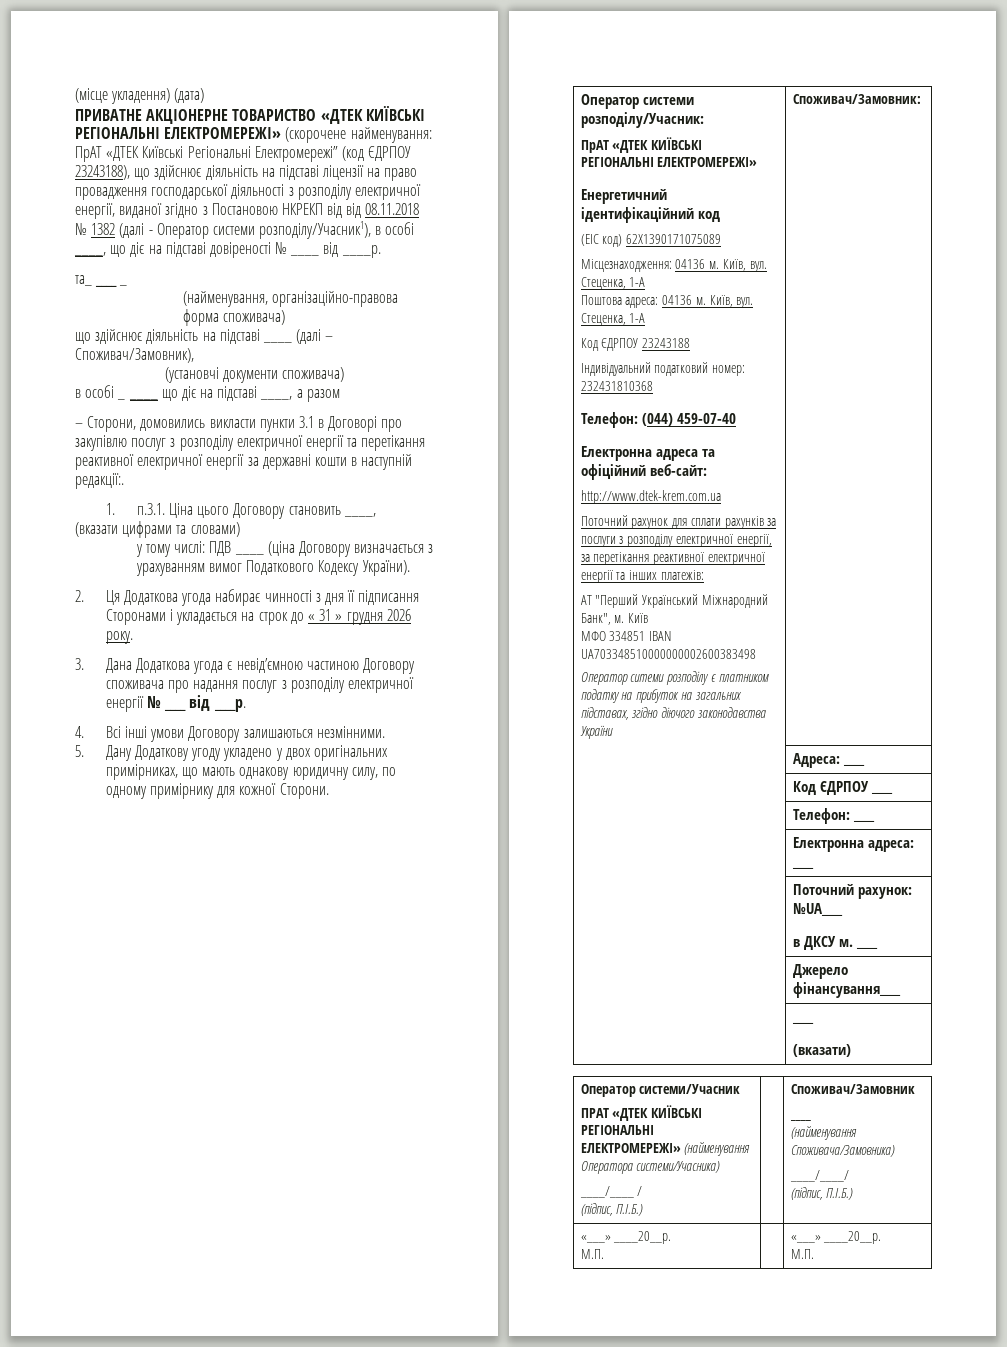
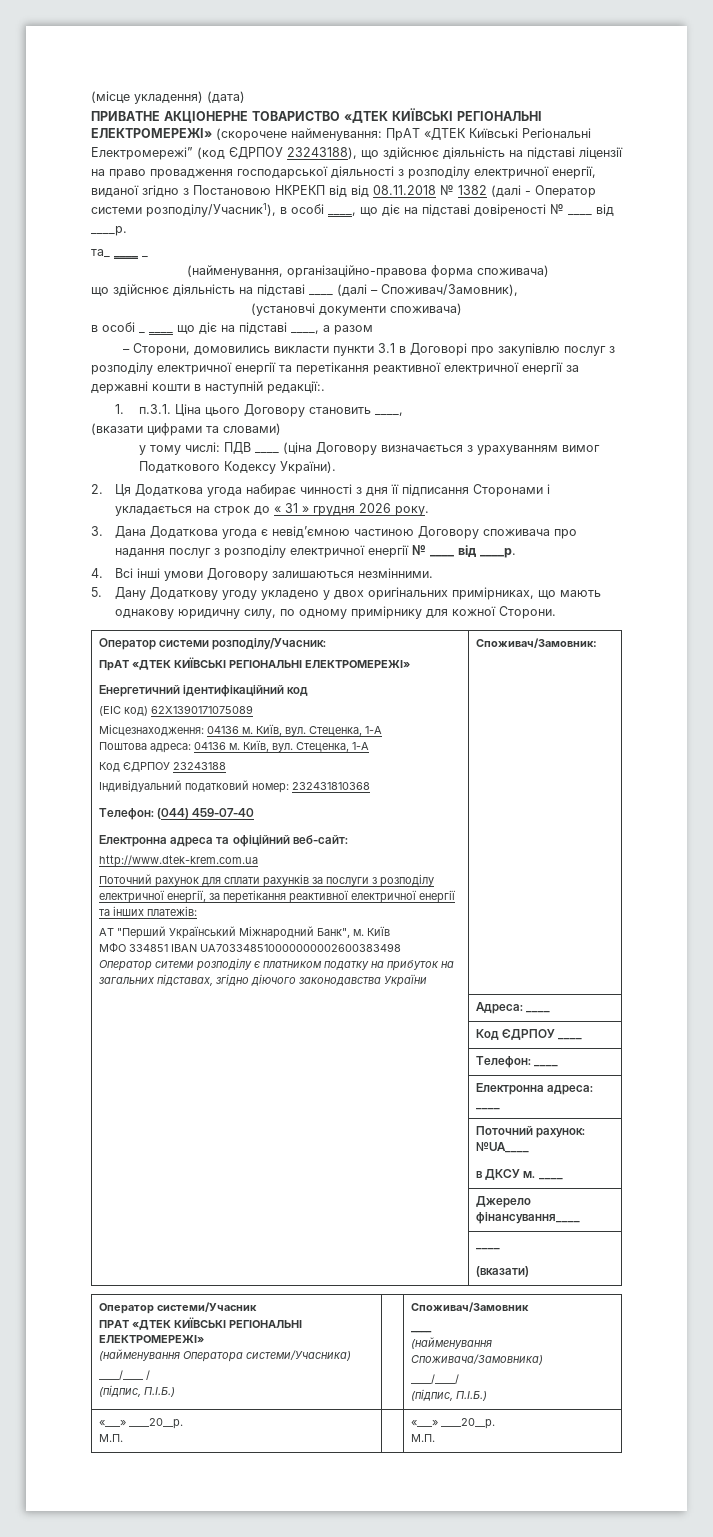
  Оператор системи/Учасник
- ПРАТ «ДТЕК КИЇВСЬКІ РЕГІОНАЛЬНІ ЕЛЕКТРОМЕРЕЖІ» (найменування Оператора системи/Учасника)
+ ПРАТ «ДТЕК КИЇВСЬКІ РЕГІОНАЛЬНІ ЕЛЕКТРОМЕРЕЖІ»
+ (найменування Оператора системи/Учасника)

